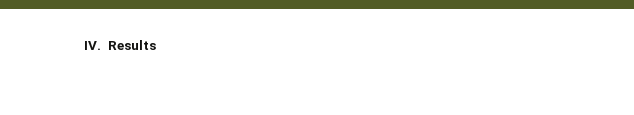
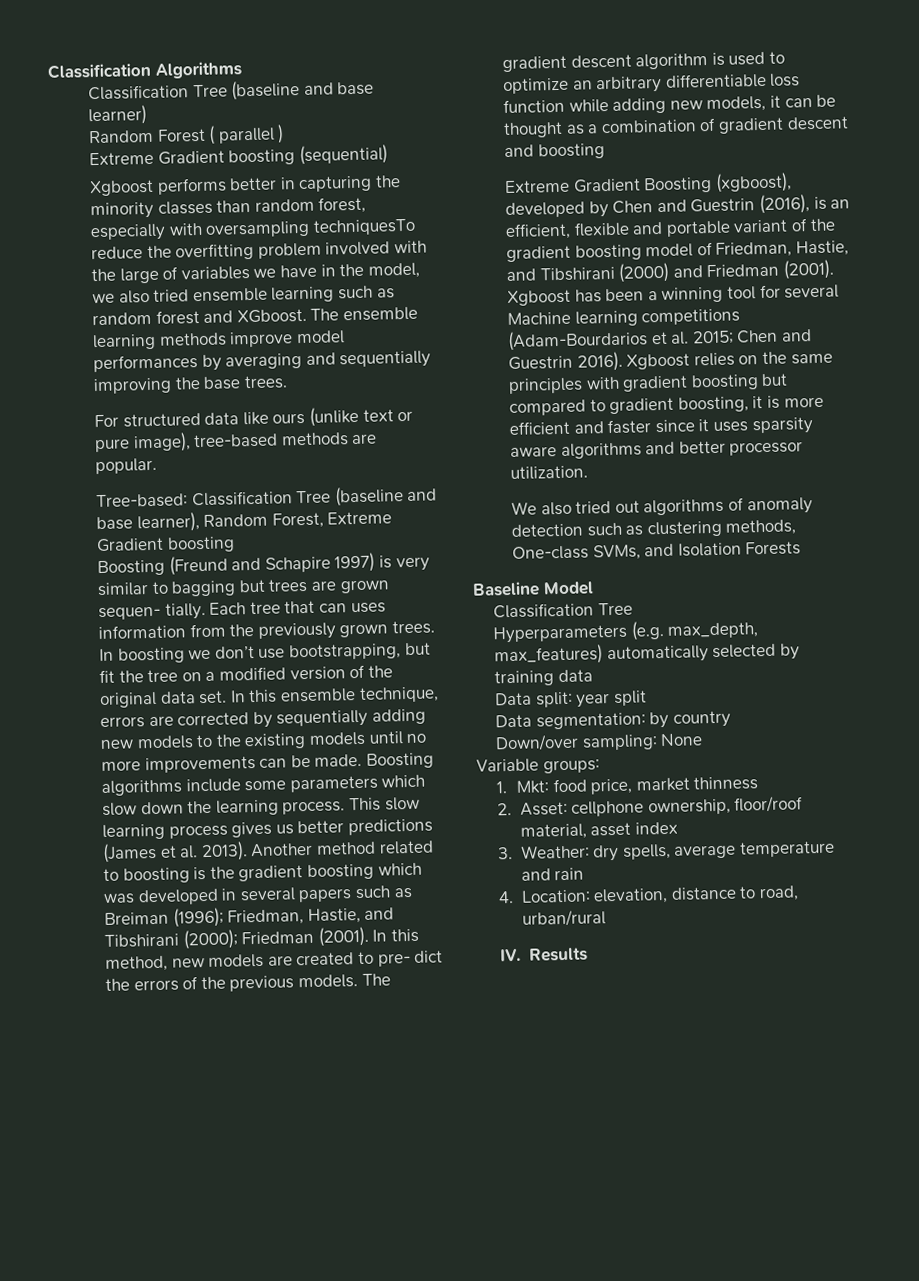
+ Classification Algorithms
+ Classification Tree (baseline and base learner)
+ Random Forest ( parallel )
+ Extreme Gradient boosting (sequential)
+ Xgboost performs better in capturing the minority classes than random forest, especially with oversampling techniquesTo reduce the overfitting problem involved with the large of variables we have in the model, we also tried ensemble learning such as random forest and XGboost. The ensemble learning methods improve model performances by averaging and sequentially improving the base trees.
+ For structured data like ours (unlike text or pure image), tree-based methods are popular.
+ Tree-based: Classification Tree (baseline and base learner), Random Forest, Extreme Gradient boosting
+ Boosting (Freund and Schapire 1997) is very similar to bagging but trees are grown sequen- tially. Each tree that can uses information from the previously grown trees. In boosting we don’t use bootstrapping, but fit the tree on a modified version of the original data set. In this ensemble technique, errors are corrected by sequentially adding new models to the existing models until no more improvements can be made. Boosting algorithms include some parameters which slow down the learning process. This slow learning process gives us better predictions (James et al. 2013). Another method related to boosting is the gradient boosting which was developed in several papers such as Breiman (1996); Friedman, Hastie, and Tibshirani (2000); Friedman (2001). In this method, new models are created to pre- dict the errors of the previous models. The gradient descent algorithm is used to optimize an arbitrary differentiable loss function while adding new models, it can be thought as a combination of gradient descent and boosting
+ Extreme Gradient Boosting (xgboost), developed by Chen and Guestrin (2016), is an efficient, flexible and portable variant of the gradient boosting model of Friedman, Hastie, and Tibshirani (2000) and Friedman (2001). Xgboost has been a winning tool for several Machine learning competitions (Adam-Bourdarios et al. 2015; Chen and Guestrin 2016). Xgboost relies on the same principles with gradient boosting but compared to gradient boosting, it is more efficient and faster since it uses sparsity aware algorithms and better processor utilization.
+ We also tried out algorithms of anomaly detection such as clustering methods, One-class SVMs, and Isolation Forests
+ Baseline Model
+ Classification Tree
+ Hyperparameters (e.g. max_depth, max_features) automatically selected by training data
+ Data split: year split
+ Data segmentation: by country
+ Down/over sampling: None
+ Variable groups:
+ 1. Mkt: food price, market thinness
+ 2. Asset: cellphone ownership, floor/roof material, asset index
+ 3. Weather: dry spells, average temperature and rain
+ 4. Location: elevation, distance to road, urban/rural

